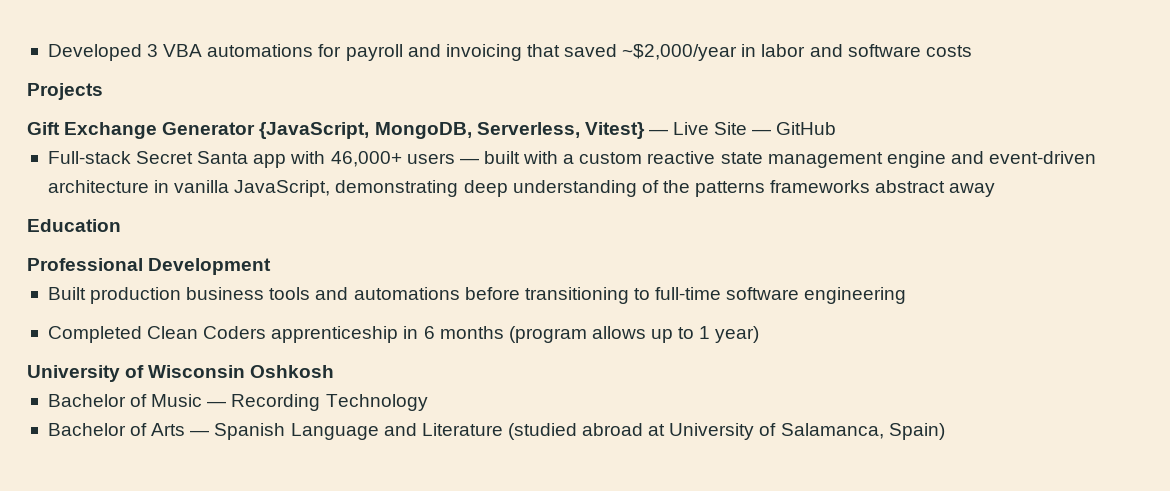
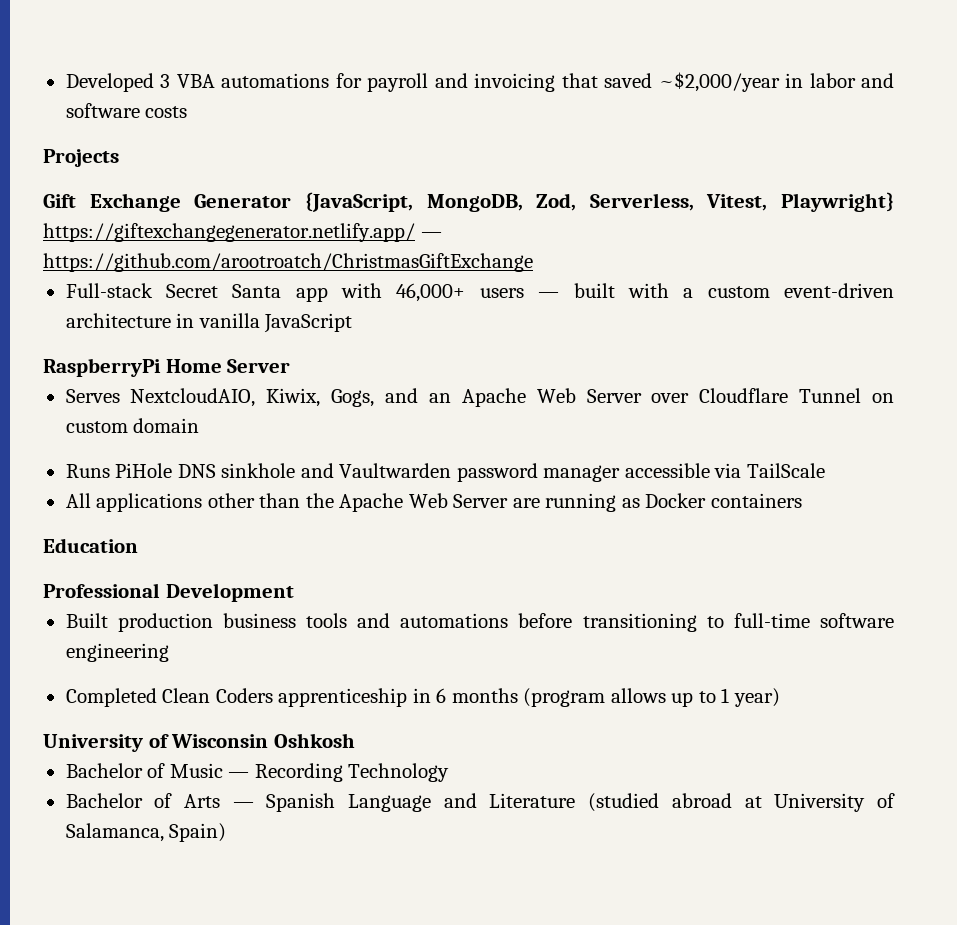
- Gift Exchange Generator {JavaScript, MongoDB, Serverless, Vitest} — Live Site — GitHub
+ Gift Exchange Generator {JavaScript, MongoDB, Zod, Serverless, Vitest, Playwright} https://giftexchangegenerator.netlify.app/ — https://github.com/arootroatch/ChristmasGiftExchange
- Full-stack Secret Santa app with 46,000+ users — built with a custom reactive state management engine and event-driven architecture in vanilla JavaScript, demonstrating deep understanding of the patterns frameworks abstract away
+ Full-stack Secret Santa app with 46,000+ users — built with a custom event-driven architecture in vanilla JavaScript
+ RaspberryPi Home Server
+ Serves NextcloudAIO, Kiwix, Gogs, and an Apache Web Server over Cloudflare Tunnel on custom domain
+ Runs PiHole DNS sinkhole and Vaultwarden password manager accessible via TailScale
+ All applications other than the Apache Web Server are running as Docker containers

